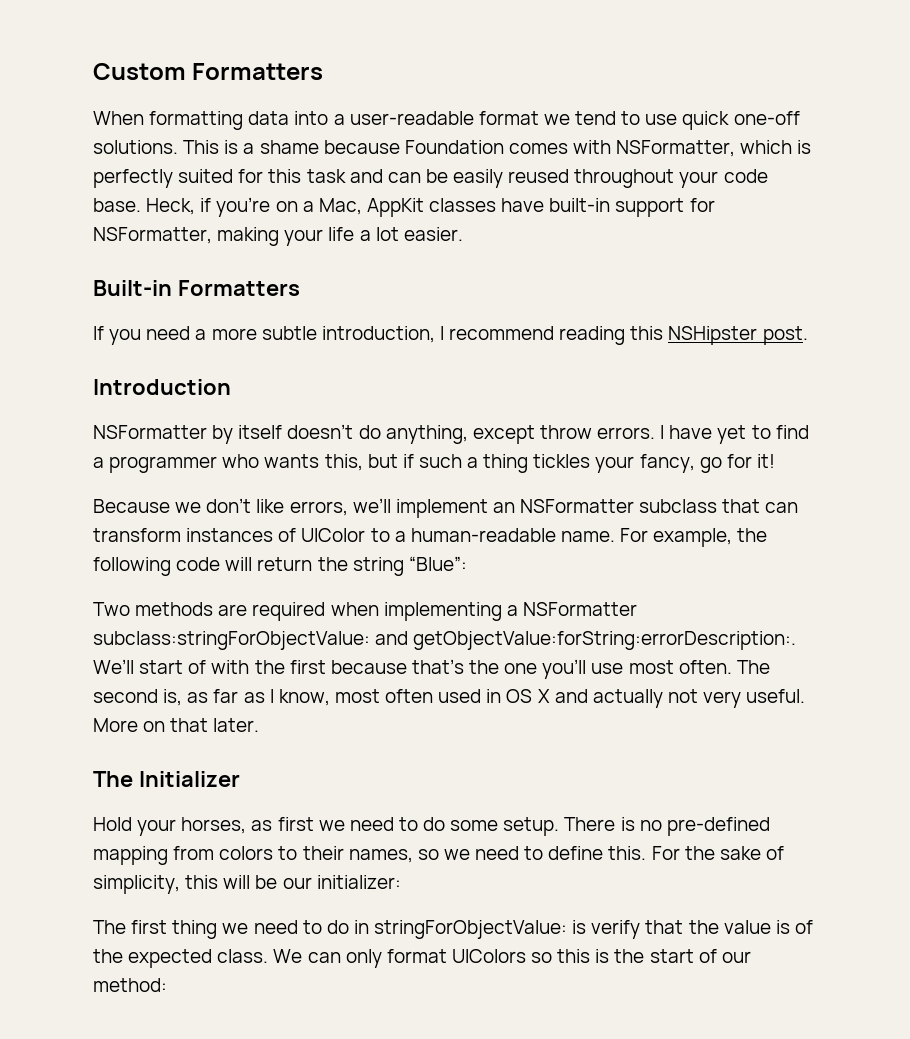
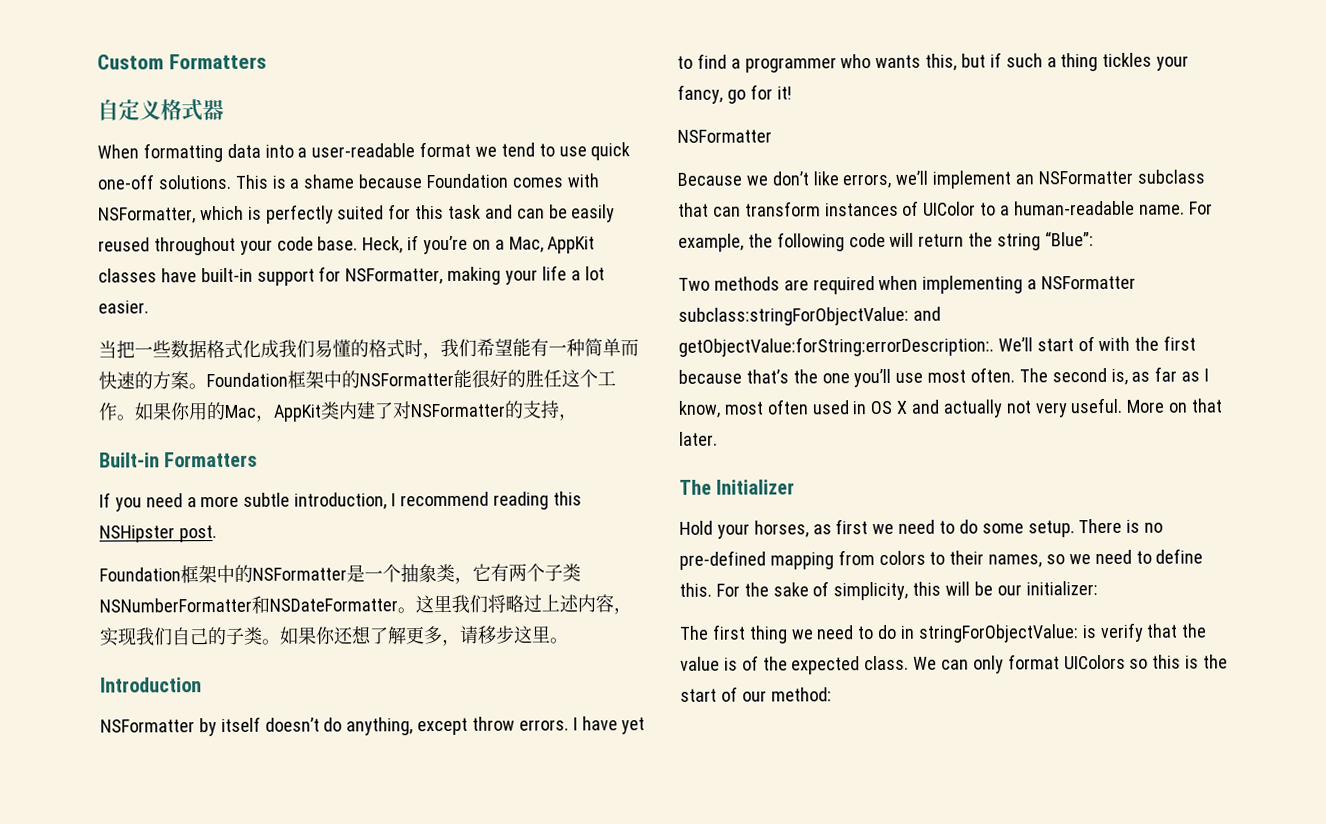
+ 自定义格式器
+ 当把一些数据格式化成我们易懂的格式时，我们希望能有一种简单而快速的方案。Foundation框架中的NSFormatter能很好的胜任这个工作。如果你用的Mac，AppKit类内建了对NSFormatter的支持，
+ Foundation框架中的NSFormatter是一个抽象类，它有两个子类NSNumberFormatter和NSDateFormatter。这里我们将略过上述内容，实现我们自己的子类。如果你还想了解更多，请移步这里。
  I have yet to find a programmer who wants this, but if such a thing tickles your fancy, go for it!
+ NSFormatter

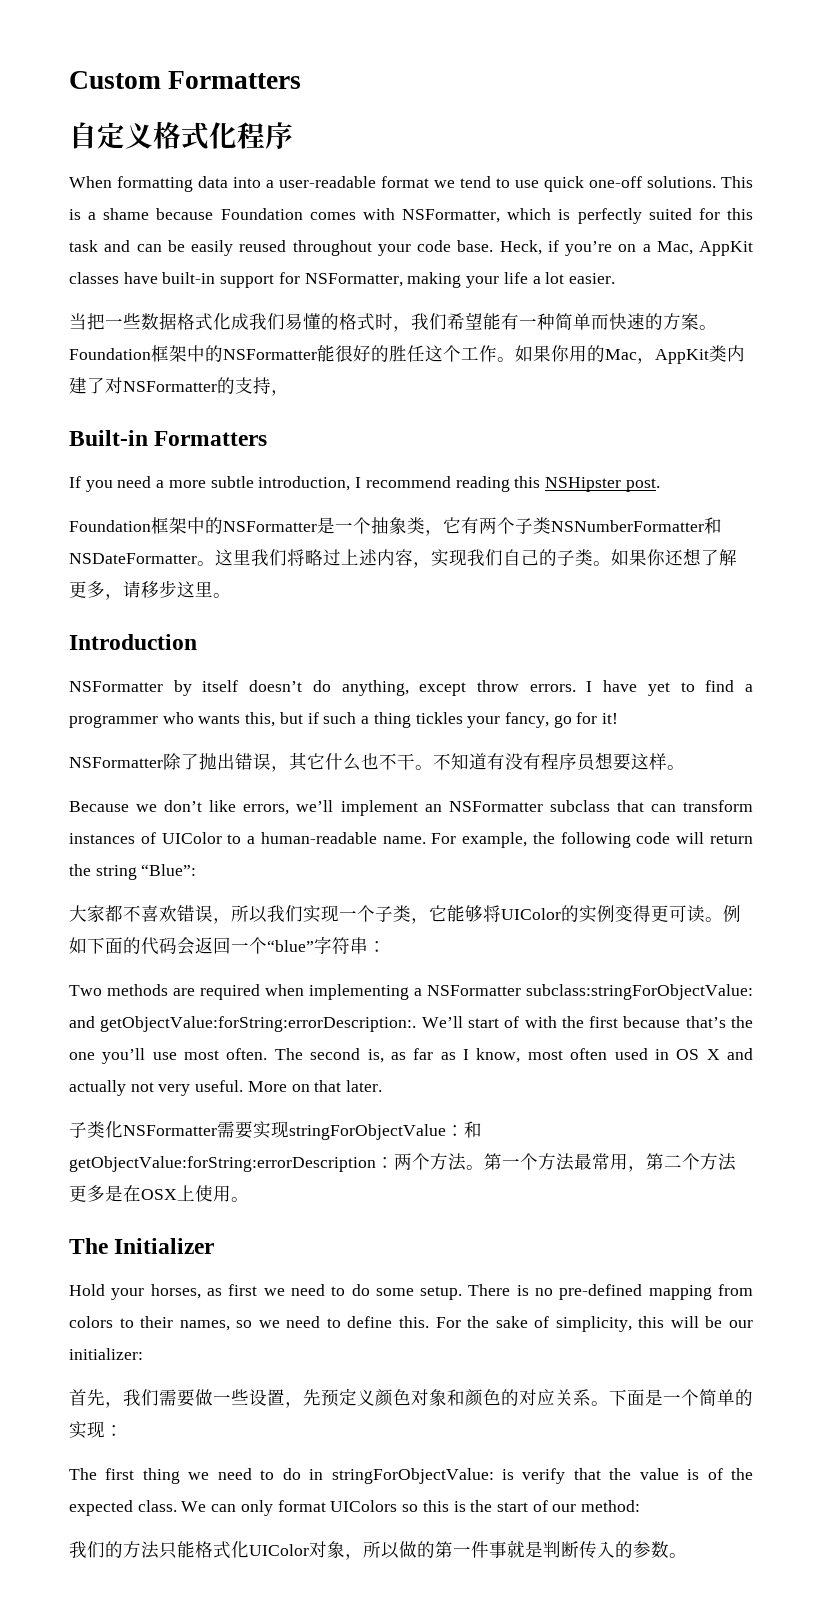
- 自定义格式器
+ 自定义格式化程序
  I have yet to find a programmer who wants this, but if such a thing tickles your fancy, go for it!
- NSFormatter
+ NSFormatter除了抛出错误，其它什么也不干。不知道有没有程序员想要这样。
+ 大家都不喜欢错误，所以我们实现一个子类，它能够将UIColor的实例变得更可读。例如下面的代码会返回一个“blue”字符串：
+ 子类化NSFormatter需要实现stringForObjectValue：和getObjectValue:forString:errorDescription：两个方法。第一个方法最常用，第二个方法更多是在OSX上使用。
+ 首先，我们需要做一些设置，先预定义颜色对象和颜色的对应关系。下面是一个简单的实现：
+ 我们的方法只能格式化UIColor对象，所以做的第一件事就是判断传入的参数。

